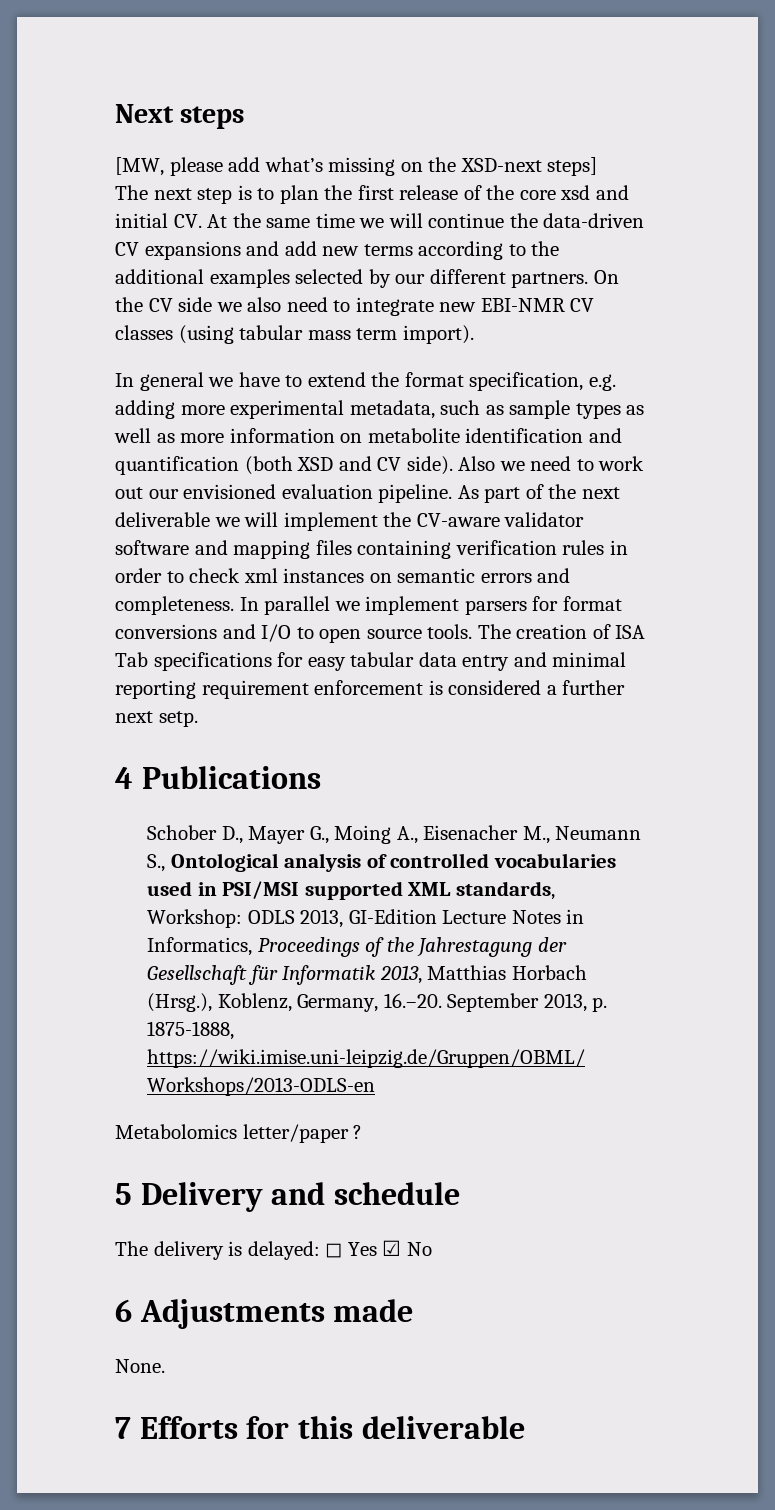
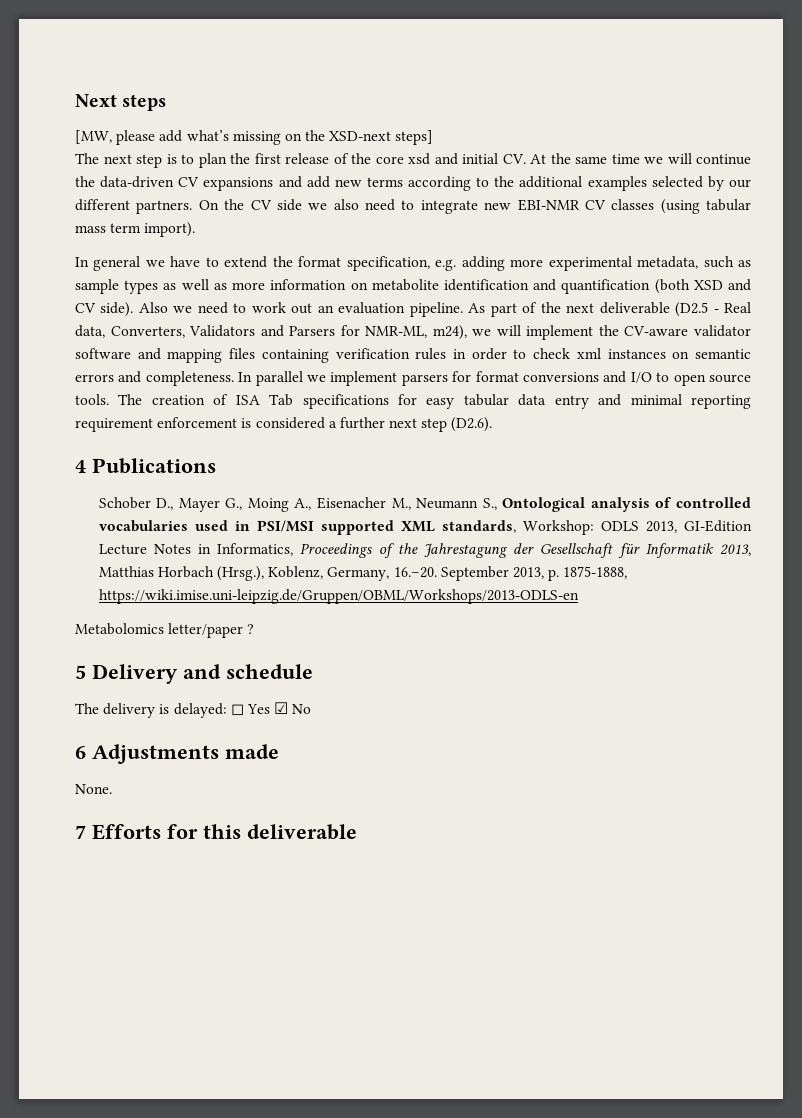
- Also we need to work out our envisioned evaluation pipeline.
+ Also we need to work out an evaluation pipeline.
- As part of the next deliverable we will implement the CV-aware validator software and mapping files containing verification rules in order to check xml instances on semantic errors and completeness.
+ As part of the next deliverable (D2.5 - Real data, Converters, Validators and Parsers for NMR-ML, m24), we will implement the CV-aware validator software and mapping files containing verification rules in order to check xml instances on semantic errors and completeness.
- The creation of ISA Tab specifications for easy tabular data entry and minimal reporting requirement enforcement is considered a further next setp.
+ The creation of ISA Tab specifications for easy tabular data entry and minimal reporting requirement enforcement is considered a further next step (D2.6).

